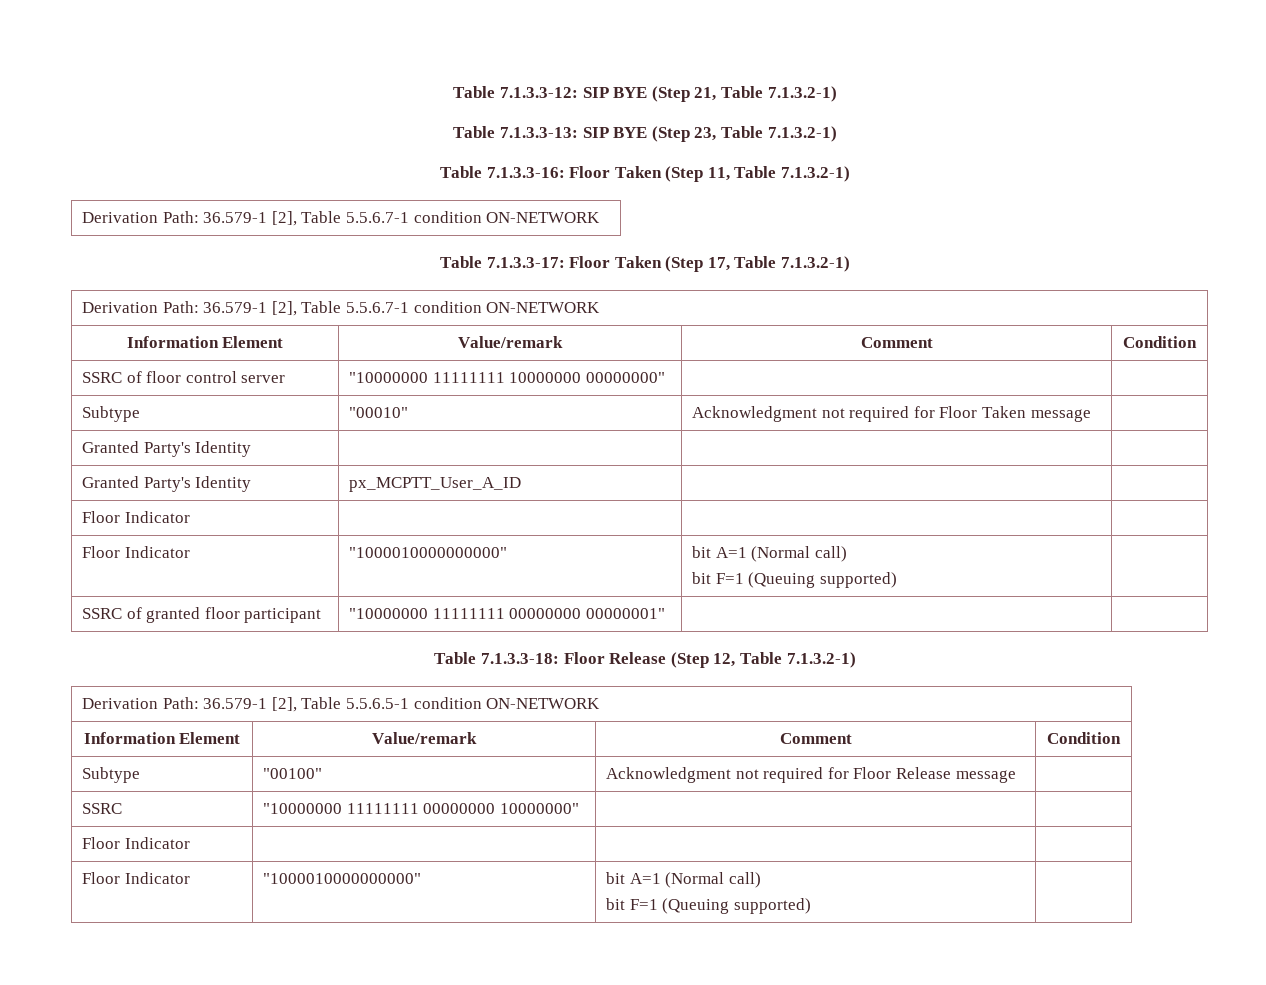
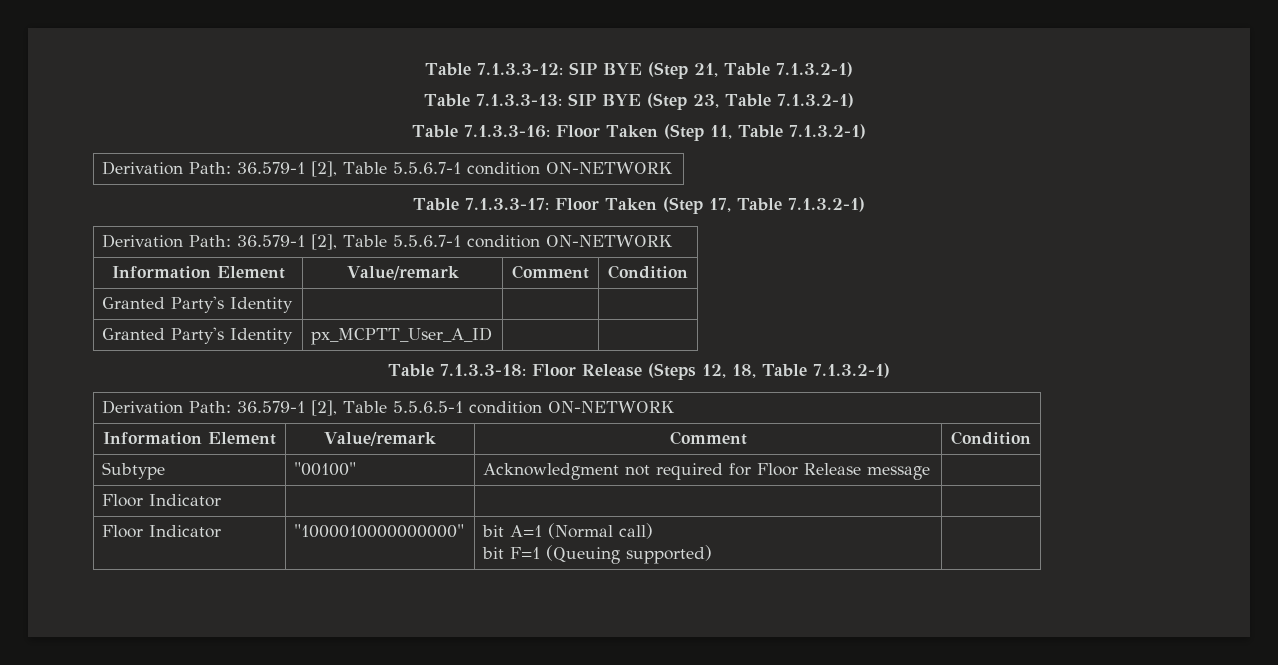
- SSRC of floor control server | "10000000 11111111 10000000 00000000" | |
- Subtype | "00010" | Acknowledgment not required for Floor Taken message |
  Granted Party's Identity | px_MCPTT_User_A_ID | |
- Floor Indicator | | |
- Floor Indicator | "1000010000000000" | bit A=1 (Normal call)
- bit F=1 (Queuing supported) |
- SSRC of granted floor participant | "10000000 11111111 00000000 00000001" | |
- Table 7.1.3.3-18: Floor Release (Step 12, Table 7.1.3.2-1)
+ Table 7.1.3.3-18: Floor Release (Steps 12, 18, Table 7.1.3.2-1)
- SSRC | "10000000 11111111 00000000 10000000" | |

